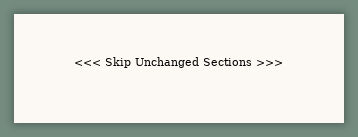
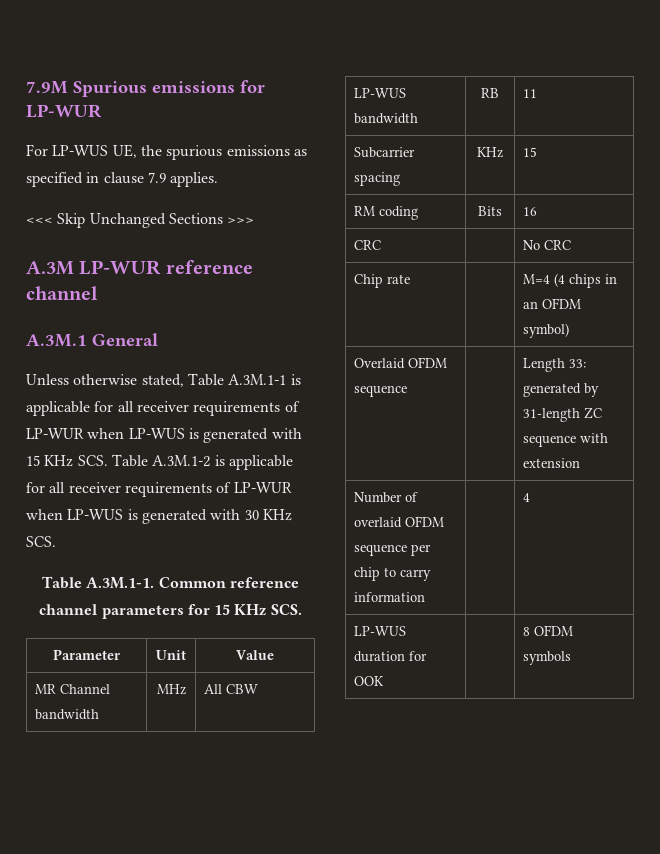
+ 7.9M Spurious emissions for LP-WUR
+ For LP-WUS UE, the spurious emissions as specified in clause 7.9 applies.
+ A.3M LP-WUR reference channel
+ A.3M.1 General
+ Unless otherwise stated, Table A.3M.1-1 is applicable for all receiver requirements of LP-WUR when LP-WUS is generated with 15 KHz SCS. Table A.3M.1-2 is applicable for all receiver requirements of LP-WUR when LP-WUS is generated with 30 KHz SCS.
+ Table A.3M.1-1. Common reference channel parameters for 15 KHz SCS.
+ Parameter | Unit | Value
+ MR Channel bandwidth | MHz | All CBW
+ LP-WUS bandwidth | RB | 11
+ Subcarrier spacing | KHz | 15
+ RM coding | Bits | 16
+ CRC | | No CRC
+ Chip rate | | M=4 (4 chips in an OFDM symbol)
+ Overlaid OFDM sequence | | Length 33: generated by 31-length ZC sequence with extension
+ Number of overlaid OFDM sequence per chip to carry information | | 4
+ LP-WUS duration for OOK | | 8 OFDM symbols

